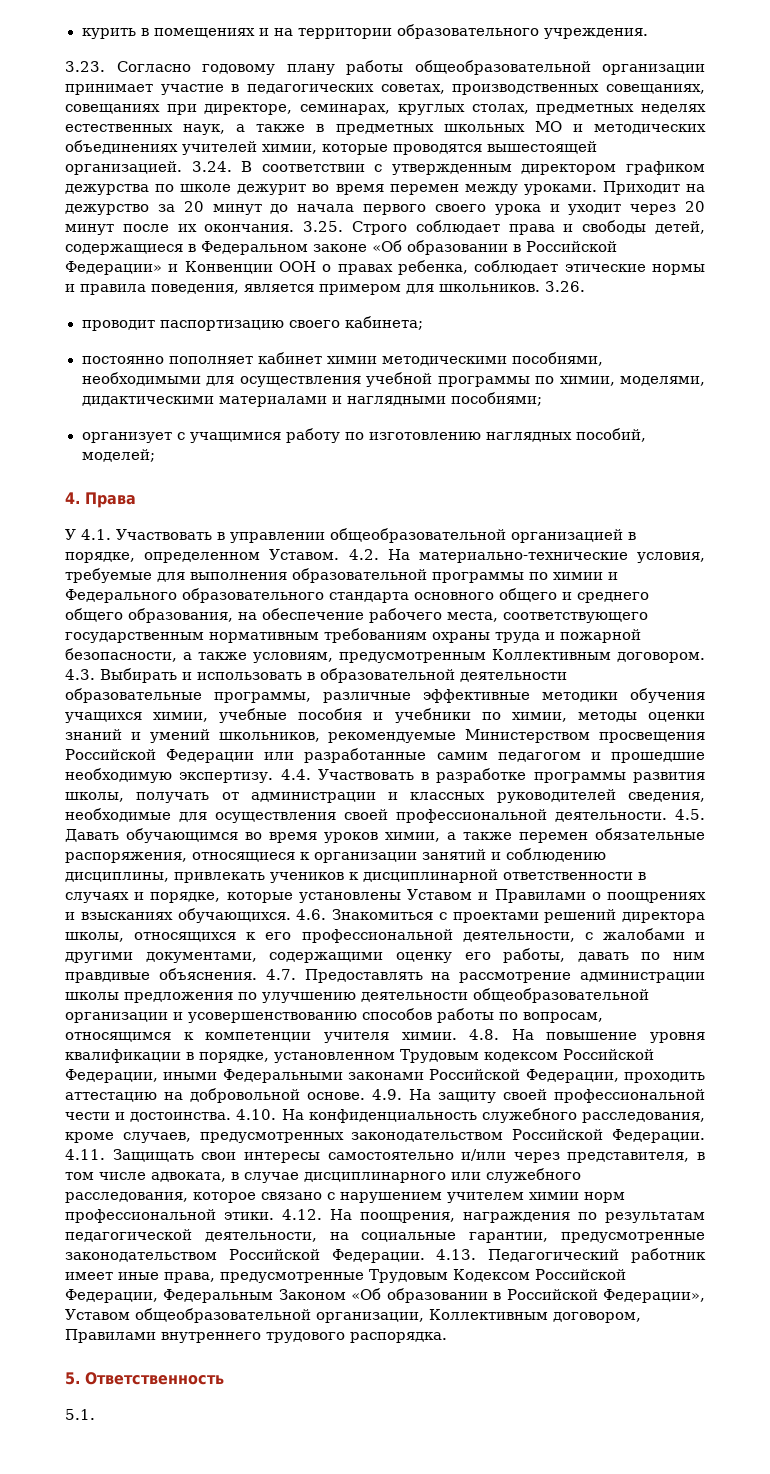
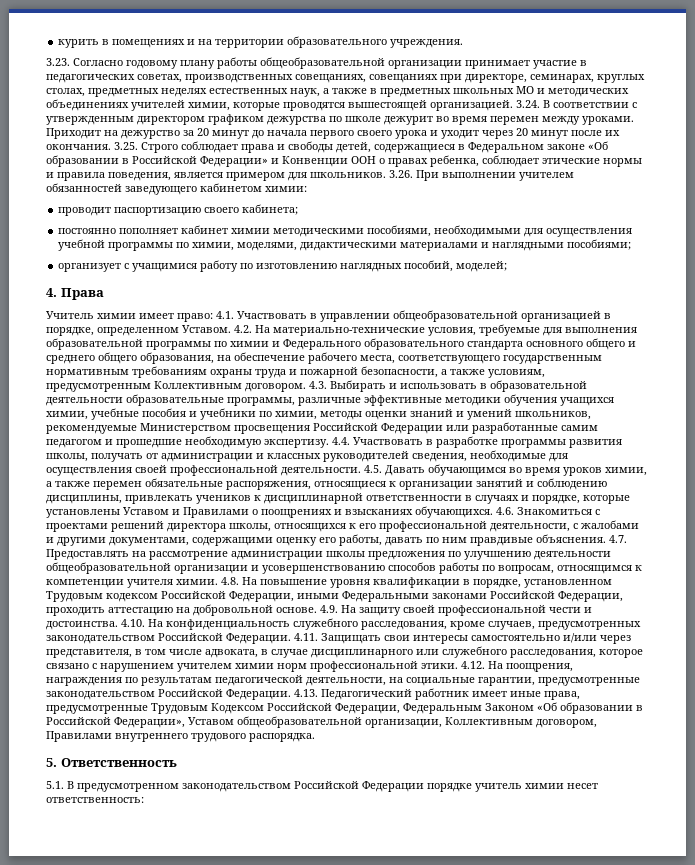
- 3.26.
+ 3.26. При выполнении учителем обязанностей заведующего кабинетом химии:
- У 4.1. Участвовать в управлении общеобразовательной организацией в порядке, определенном Уставом.
+ Учитель химии имеет право: 4.1. Участвовать в управлении общеобразовательной организацией в порядке, определенном Уставом.
- 5.1.
+ 5.1. В предусмотренном законодательством Российской Федерации порядке учитель химии несет ответственность:

